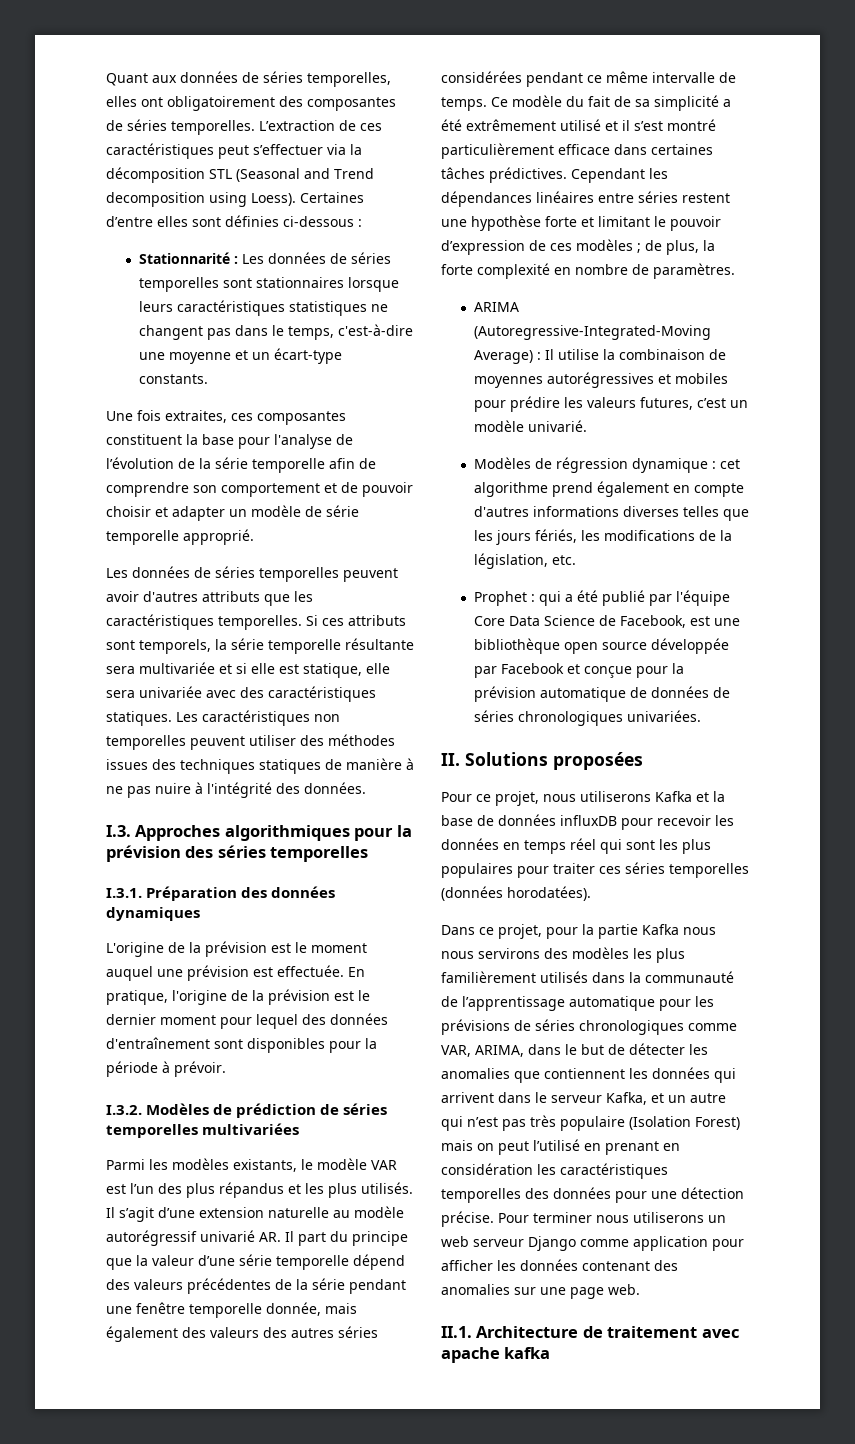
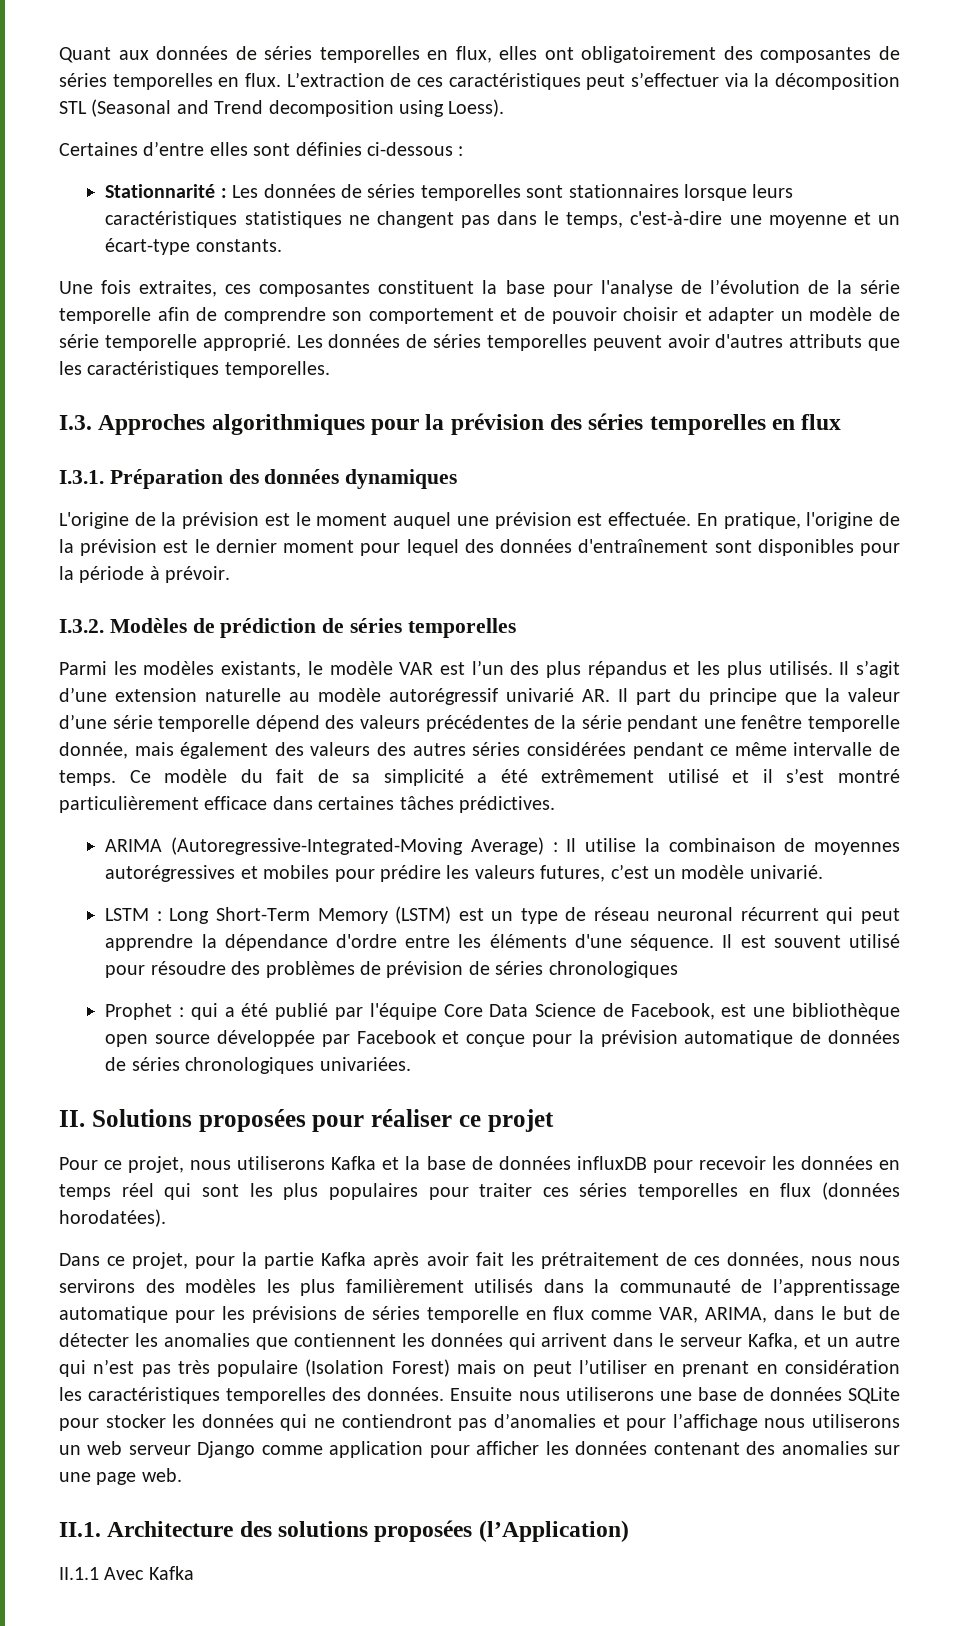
- Quant aux données de séries temporelles, elles ont obligatoirement des composantes de séries temporelles.
+ Quant aux données de séries temporelles en flux, elles ont obligatoirement des composantes de séries temporelles en flux.
- L’extraction de ces caractéristiques peut s’effectuer via la décomposition STL (Seasonal and Trend decomposition using Loess). Certaines d’entre elles sont définies ci-dessous :
+ L’extraction de ces caractéristiques peut s’effectuer via la décomposition STL (Seasonal and Trend decomposition using Loess).
+ Certaines d’entre elles sont définies ci-dessous :
- Une fois extraites, ces composantes constituent la base pour l'analyse de l’évolution de la série temporelle afin de comprendre son comportement et de pouvoir choisir et adapter un modèle de série temporelle approprié.
- Les données de séries temporelles peuvent avoir d'autres attributs que les caractéristiques temporelles. Si ces attributs sont temporels, la série temporelle résultante sera multivariée et si elle est statique, elle sera univariée avec des caractéristiques statiques. Les caractéristiques non temporelles peuvent utiliser des méthodes issues des techniques statiques de manière à ne pas nuire à l'intégrité des données.
+ Une fois extraites, ces composantes constituent la base pour l'analyse de l’évolution de la série temporelle afin de comprendre son comportement et de pouvoir choisir et adapter un modèle de série temporelle approprié. Les données de séries temporelles peuvent avoir d'autres attributs que les caractéristiques temporelles.
- I.3. Approches algorithmiques pour la prévision des séries temporelles
+ I.3. Approches algorithmiques pour la prévision des séries temporelles en flux
- I.3.2. Modèles de prédiction de séries temporelles multivariées
+ I.3.2. Modèles de prédiction de séries temporelles
- Cependant les dépendances linéaires entre séries restent une hypothèse forte et limitant le pouvoir d’expression de ces modèles ; de plus, la forte complexité en nombre de paramètres.
- Modèles de régression dynamique : cet algorithme prend également en compte d'autres informations diverses telles que les jours fériés, les modifications de la législation, etc.
+ LSTM : Long Short-Term Memory (LSTM) est un type de réseau neuronal récurrent qui peut apprendre la dépendance d'ordre entre les éléments d'une séquence. Il est souvent utilisé pour résoudre des problèmes de prévision de séries chronologiques
- II. Solutions proposées
+ II. Solutions proposées pour réaliser ce projet
- Pour ce projet, nous utiliserons Kafka et la base de données influxDB pour recevoir les données en temps réel qui sont les plus populaires pour traiter ces séries temporelles (données horodatées).
+ Pour ce projet, nous utiliserons Kafka et la base de données influxDB pour recevoir les données en temps réel qui sont les plus populaires pour traiter ces séries temporelles en flux (données horodatées).
- Dans ce projet, pour la partie Kafka nous nous servirons des modèles les plus familièrement utilisés dans la communauté de l’apprentissage automatique pour les prévisions de séries chronologiques comme VAR, ARIMA, dans le but de détecter les anomalies que contiennent les données qui arrivent dans le serveur Kafka, et un autre qui n’est pas très populaire (Isolation Forest) mais on peut l’utilisé en prenant en considération les caractéristiques temporelles des données pour une détection précise. Pour terminer nous utiliserons un web serveur Django comme application pour afficher les données contenant des anomalies sur une page web.
+ Dans ce projet, pour la partie Kafka après avoir fait les prétraitement de ces données, nous nous servirons des modèles les plus familièrement utilisés dans la communauté de l’apprentissage automatique pour les prévisions de séries temporelle en flux comme VAR, ARIMA, dans le but de détecter les anomalies que contiennent les données qui arrivent dans le serveur Kafka, et un autre qui n’est pas très populaire (Isolation Forest) mais on peut l’utiliser en prenant en considération les caractéristiques temporelles des données. Ensuite nous utiliserons une base de données SQLite pour stocker les données qui ne contiendront pas d’anomalies et pour l’affichage nous utiliserons un web serveur Django comme application pour afficher les données contenant des anomalies sur une page web.
- II.1. Architecture de traitement avec apache kafka
+ II.1. Architecture des solutions proposées (l’Application)
+ II.1.1 Avec Kafka

